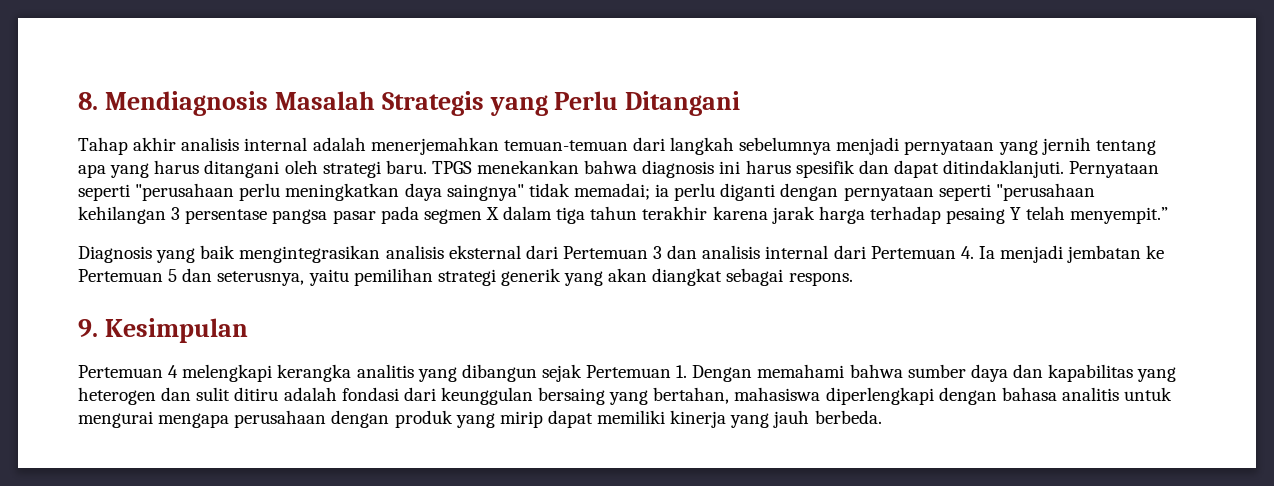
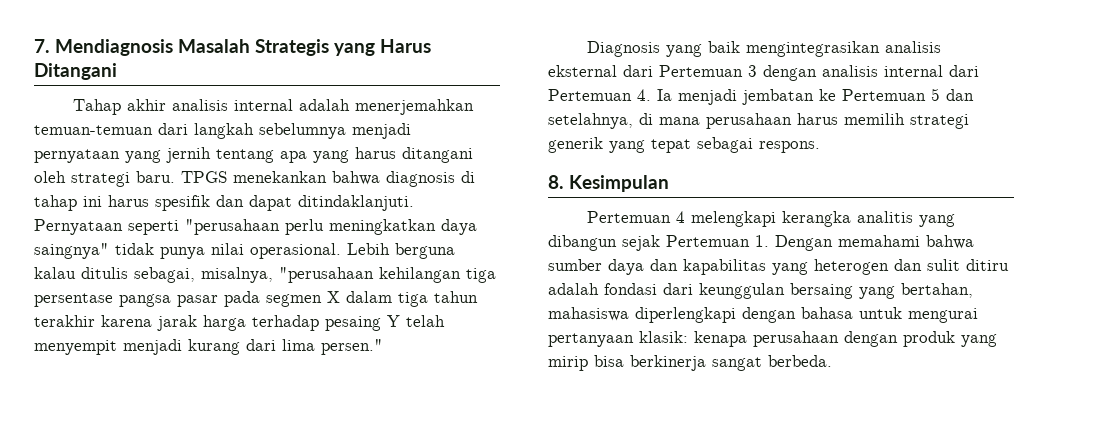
- 8. Mendiagnosis Masalah Strategis yang Perlu Ditangani
+ 7. Mendiagnosis Masalah Strategis yang Harus Ditangani
- TPGS menekankan bahwa diagnosis ini harus spesifik dan dapat ditindaklanjuti.
+ TPGS menekankan bahwa diagnosis di tahap ini harus spesifik dan dapat ditindaklanjuti.
- Pernyataan seperti "perusahaan perlu meningkatkan daya saingnya" tidak memadai; ia perlu diganti dengan pernyataan seperti "perusahaan kehilangan 3 persentase pangsa pasar pada segmen X dalam tiga tahun terakhir karena jarak harga terhadap pesaing Y telah menyempit.”
+ Pernyataan seperti "perusahaan perlu meningkatkan daya saingnya" tidak punya nilai operasional. Lebih berguna kalau ditulis sebagai, misalnya, "perusahaan kehilangan tiga persentase pangsa pasar pada segmen X dalam tiga tahun terakhir karena jarak harga terhadap pesaing Y telah menyempit menjadi kurang dari lima persen."
- Diagnosis yang baik mengintegrasikan analisis eksternal dari Pertemuan 3 dan analisis internal dari Pertemuan 4. Ia menjadi jembatan ke Pertemuan 5 dan seterusnya, yaitu pemilihan strategi generik yang akan diangkat sebagai respons.
+ Diagnosis yang baik mengintegrasikan analisis eksternal dari Pertemuan 3 dengan analisis internal dari Pertemuan 4. Ia menjadi jembatan ke Pertemuan 5 dan setelahnya, di mana perusahaan harus memilih strategi generik yang tepat sebagai respons.
- 9. Kesimpulan
+ 8. Kesimpulan
- Pertemuan 4 melengkapi kerangka analitis yang dibangun sejak Pertemuan 1. Dengan memahami bahwa sumber daya dan kapabilitas yang heterogen dan sulit ditiru adalah fondasi dari keunggulan bersaing yang bertahan, mahasiswa diperlengkapi dengan bahasa analitis untuk mengurai mengapa perusahaan dengan produk yang mirip dapat memiliki kinerja yang jauh berbeda.
+ Pertemuan 4 melengkapi kerangka analitis yang dibangun sejak Pertemuan 1. Dengan memahami bahwa sumber daya dan kapabilitas yang heterogen dan sulit ditiru adalah fondasi dari keunggulan bersaing yang bertahan, mahasiswa diperlengkapi dengan bahasa untuk mengurai pertanyaan klasik: kenapa perusahaan dengan produk yang mirip bisa berkinerja sangat berbeda.

